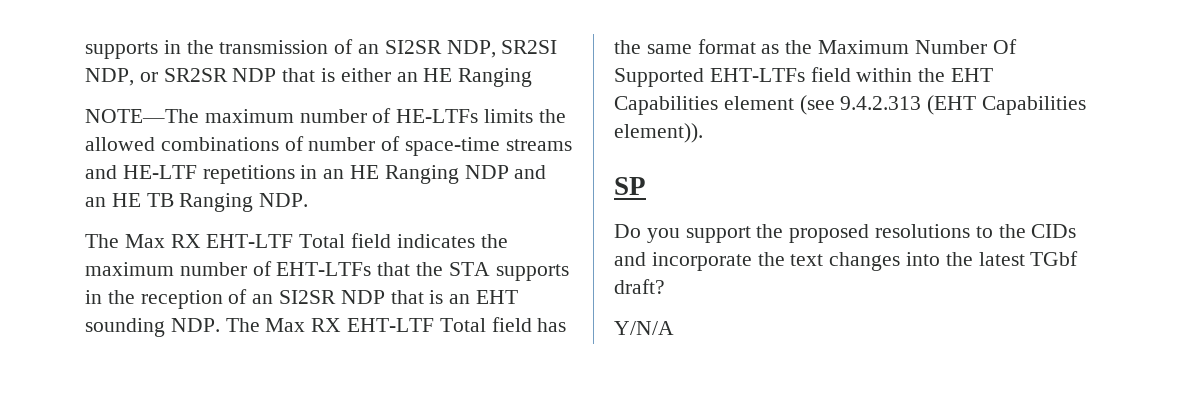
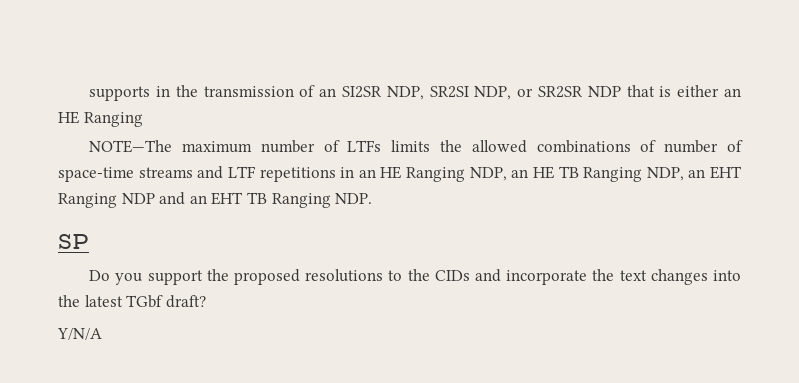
- NOTE—The maximum number of HE-LTFs limits the allowed combinations of number of space-time streams and HE-LTF repetitions in an HE Ranging NDP and an HE TB Ranging NDP.
- The Max RX EHT-LTF Total field indicates the maximum number of EHT-LTFs that the STA supports in the reception of an SI2SR NDP that is an EHT sounding NDP. The Max RX EHT-LTF Total field has the same format as the Maximum Number Of Supported EHT-LTFs field within the EHT Capabilities element (see 9.4.2.313 (EHT Capabilities element)).
+ NOTE—The maximum number of LTFs limits the allowed combinations of number of space-time streams and LTF repetitions in an HE Ranging NDP, an HE TB Ranging NDP, an EHT Ranging NDP and an EHT TB Ranging NDP.

